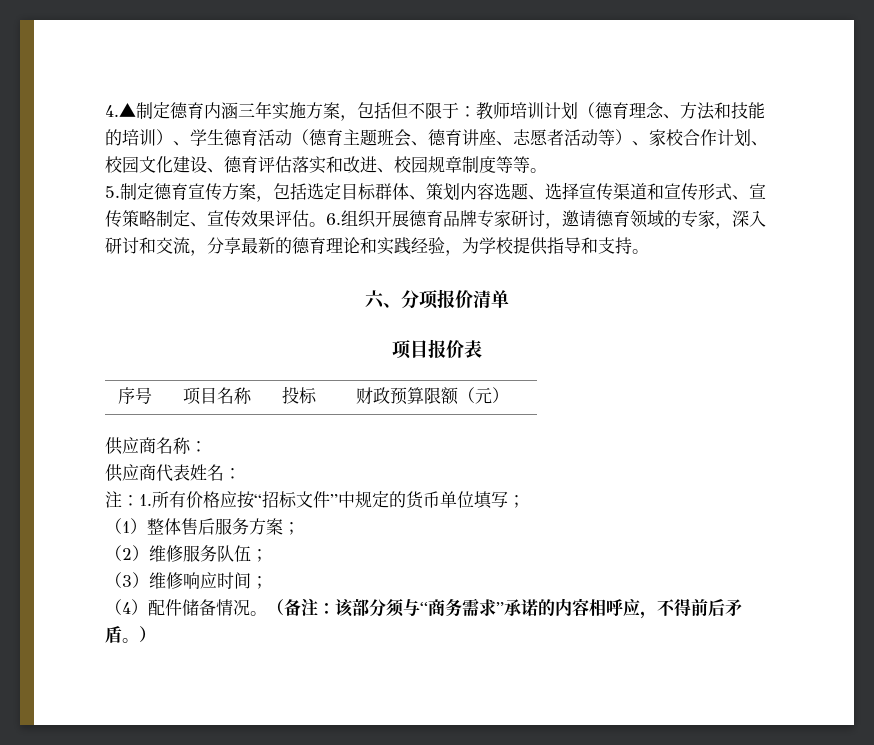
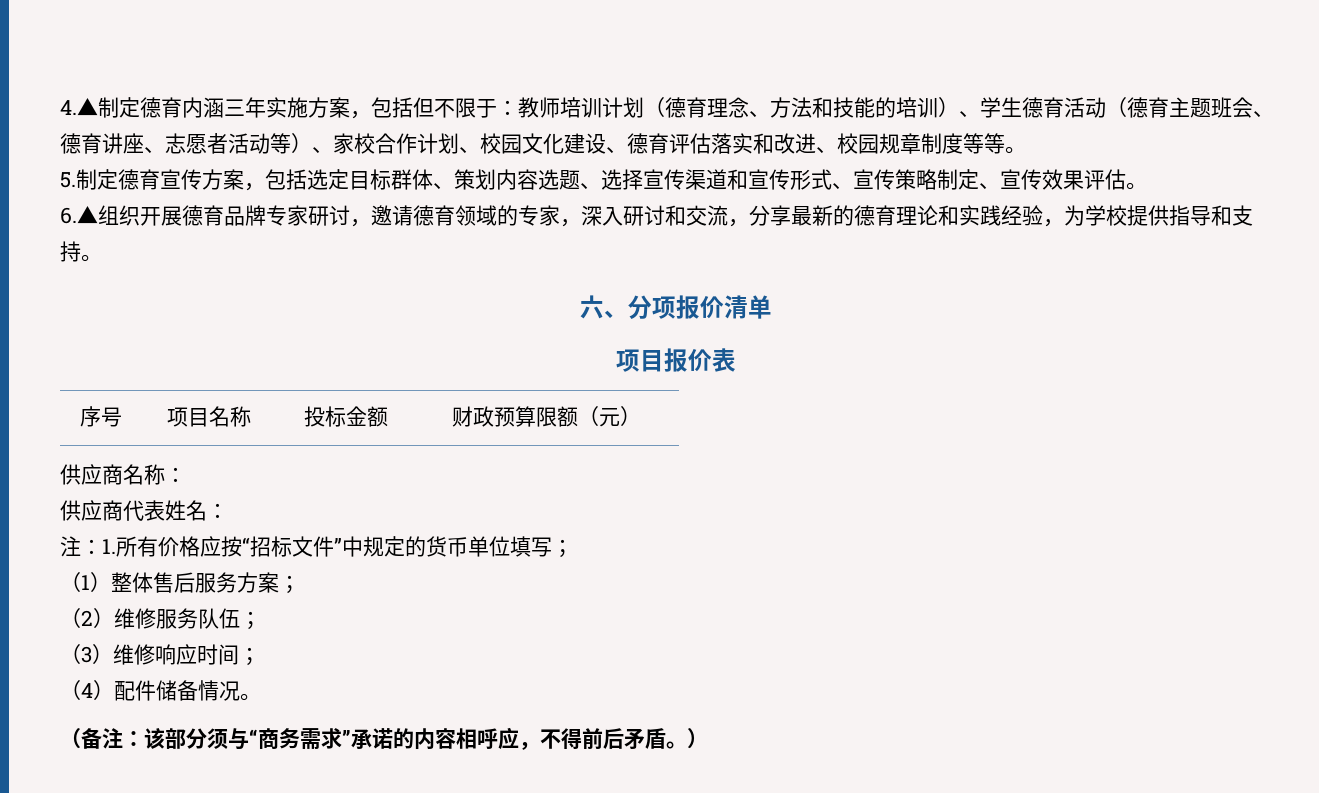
- 5.制定德育宣传方案，包括选定目标群体、策划内容选题、选择宣传渠道和宣传形式、宣传策略制定、宣传效果评估。6.组织开展德育品牌专家研讨，邀请德育领域的专家，深入研讨和交流，分享最新的德育理论和实践经验，为学校提供指导和支持。
+ 5.制定德育宣传方案，包括选定目标群体、策划内容选题、选择宣传渠道和宣传形式、宣传策略制定、宣传效果评估。
+ 6.▲组织开展德育品牌专家研讨，邀请德育领域的专家，深入研讨和交流，分享最新的德育理论和实践经验，为学校提供指导和支持。
- 序号 | 项目名称 | 投标 | 财政预算限额（元）
+ 序号 | 项目名称 | 投标金额 | 财政预算限额（元）
- （4）配件储备情况。（备注：该部分须与“商务需求”承诺的内容相呼应，不得前后矛盾。）
+ （4）配件储备情况。
+ （备注：该部分须与“商务需求”承诺的内容相呼应，不得前后矛盾。）

